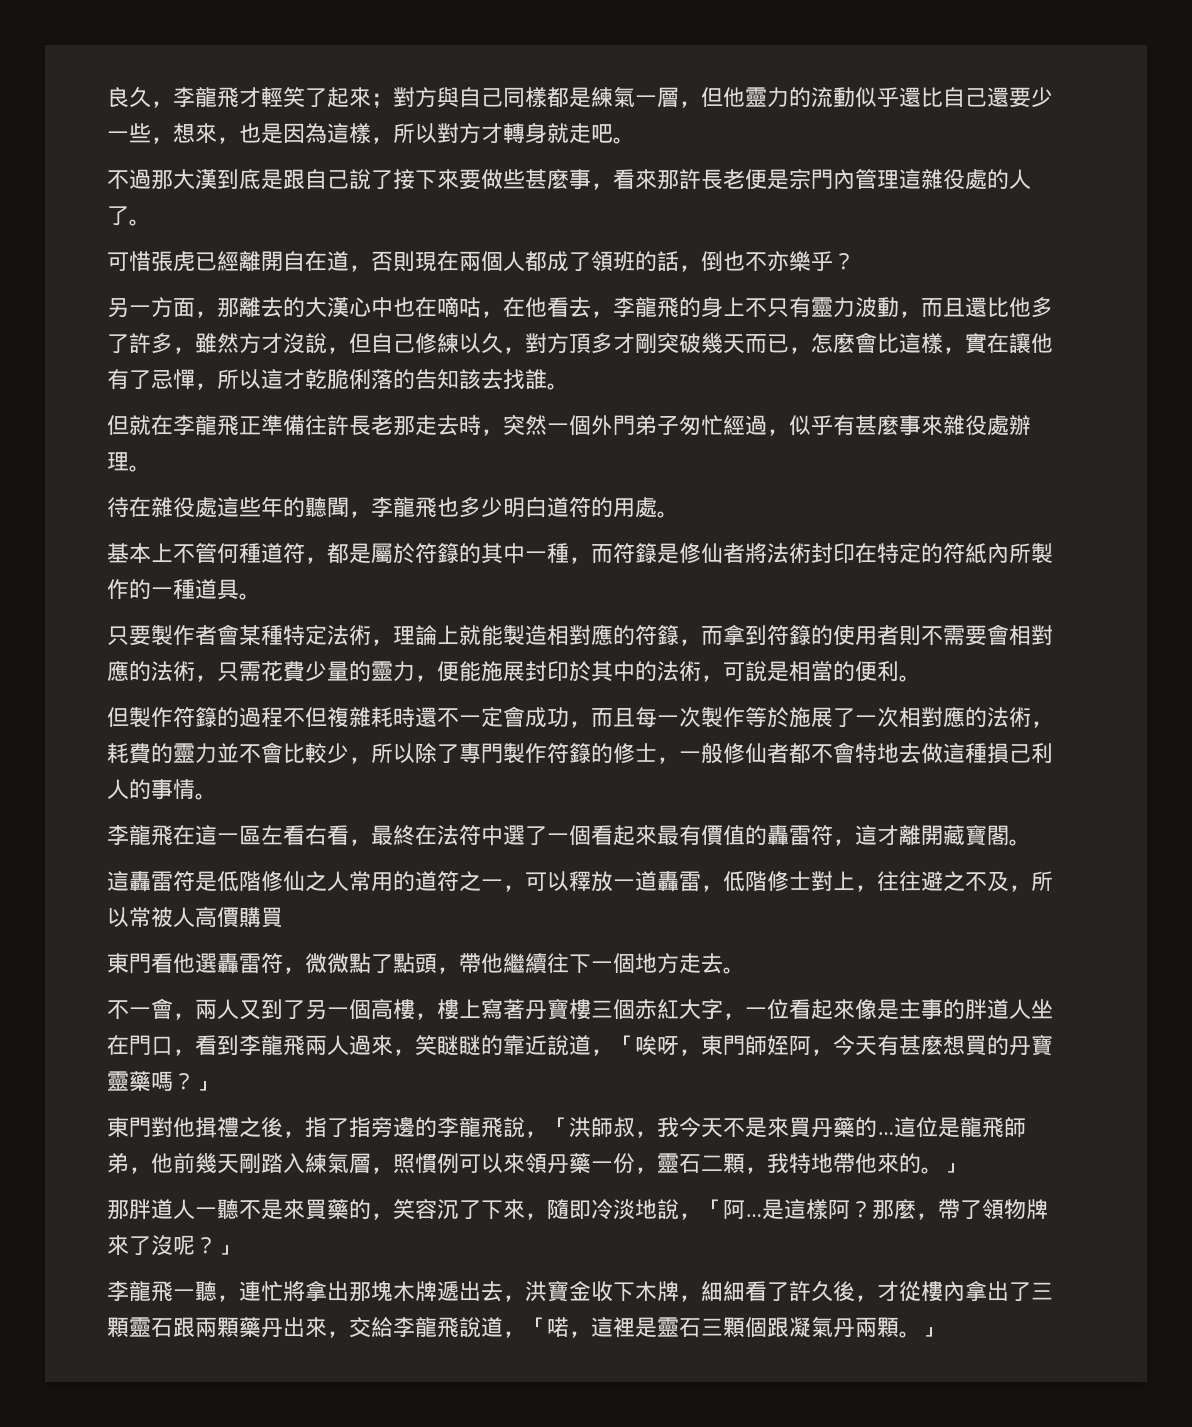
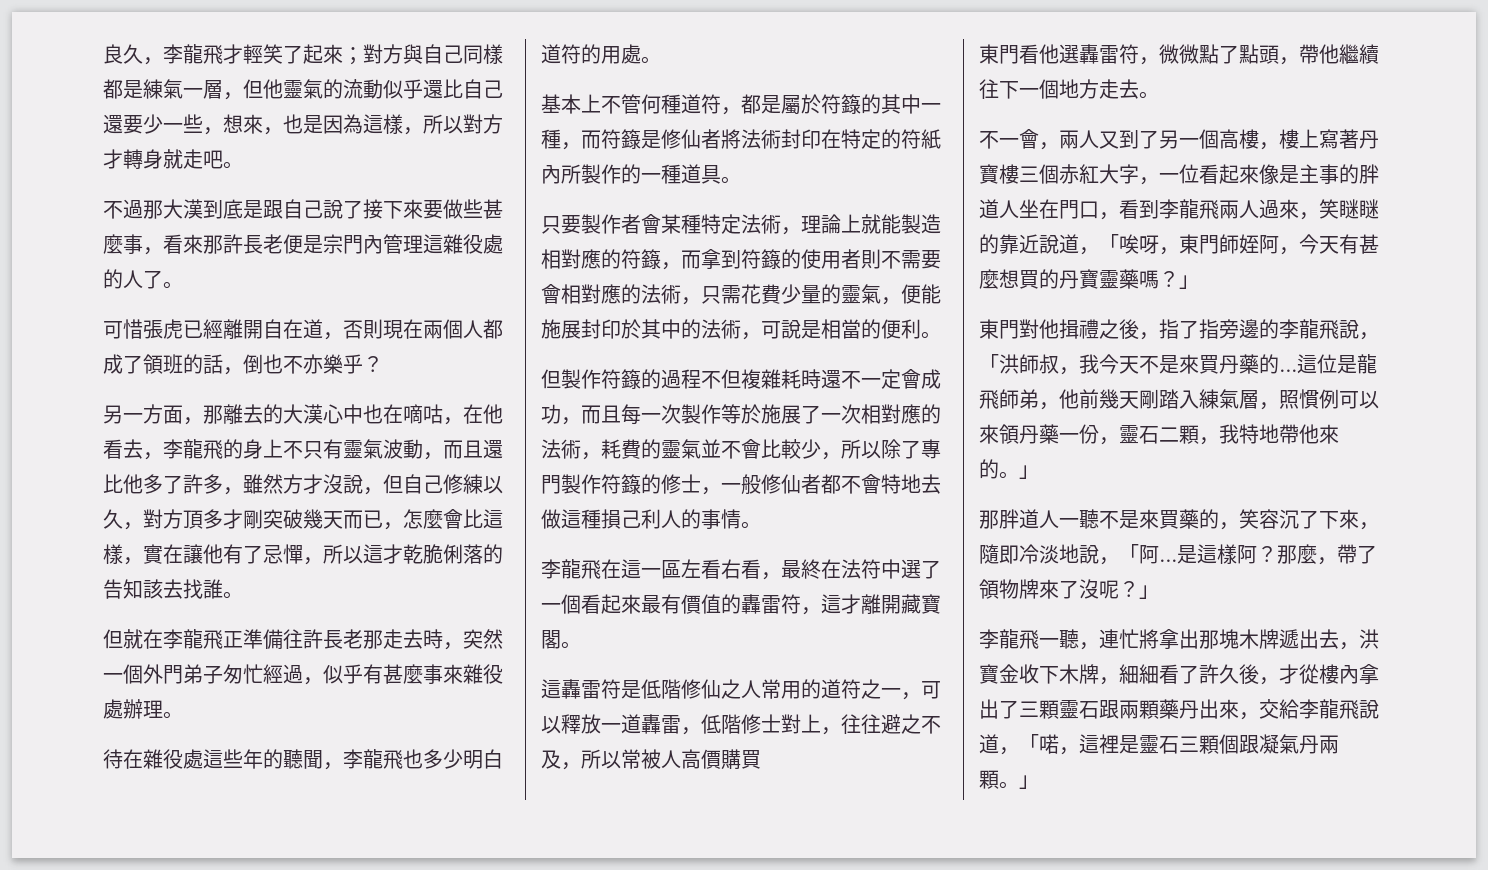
- 良久，李龍飛才輕笑了起來；對方與自己同樣都是練氣一層，但他靈力的流動似乎還比自己還要少一些，想來，也是因為這樣，所以對方才轉身就走吧。
+ 良久，李龍飛才輕笑了起來；對方與自己同樣都是練氣一層，但他靈氣的流動似乎還比自己還要少一些，想來，也是因為這樣，所以對方才轉身就走吧。
- 另一方面，那離去的大漢心中也在嘀咕，在他看去，李龍飛的身上不只有靈力波動，而且還比他多了許多，雖然方才沒說，但自己修練以久，對方頂多才剛突破幾天而已，怎麼會比這樣，實在讓他有了忌憚，所以這才乾脆俐落的告知該去找誰。
+ 另一方面，那離去的大漢心中也在嘀咕，在他看去，李龍飛的身上不只有靈氣波動，而且還比他多了許多，雖然方才沒說，但自己修練以久，對方頂多才剛突破幾天而已，怎麼會比這樣，實在讓他有了忌憚，所以這才乾脆俐落的告知該去找誰。
- 只要製作者會某種特定法術，理論上就能製造相對應的符籙，而拿到符籙的使用者則不需要會相對應的法術，只需花費少量的靈力，便能施展封印於其中的法術，可說是相當的便利。
+ 只要製作者會某種特定法術，理論上就能製造相對應的符籙，而拿到符籙的使用者則不需要會相對應的法術，只需花費少量的靈氣，便能施展封印於其中的法術，可說是相當的便利。
- 但製作符籙的過程不但複雜耗時還不一定會成功，而且每一次製作等於施展了一次相對應的法術，耗費的靈力並不會比較少，所以除了專門製作符籙的修士，一般修仙者都不會特地去做這種損己利人的事情。
+ 但製作符籙的過程不但複雜耗時還不一定會成功，而且每一次製作等於施展了一次相對應的法術，耗費的靈氣並不會比較少，所以除了專門製作符籙的修士，一般修仙者都不會特地去做這種損己利人的事情。

